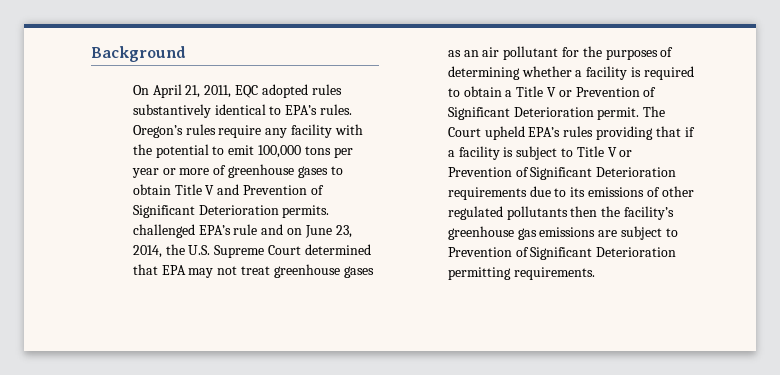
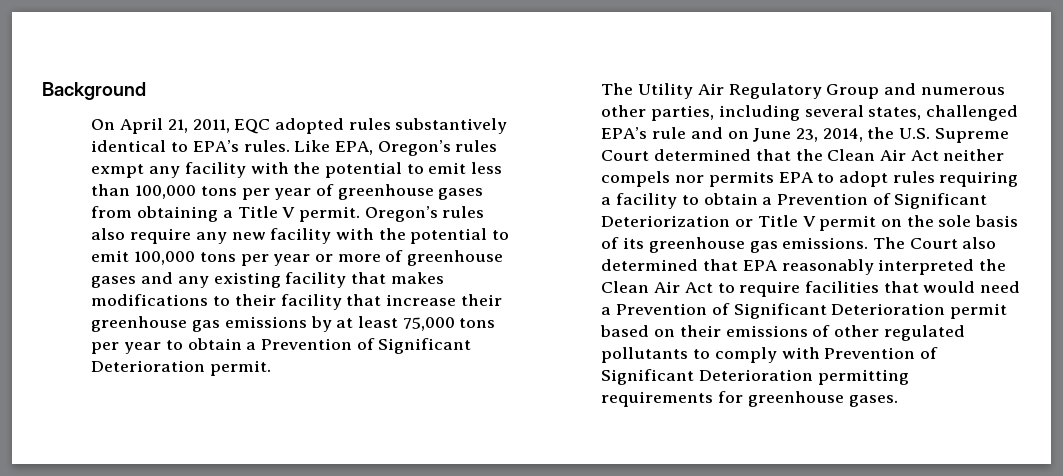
- Oregon’s rules require any facility with the potential to emit 100,000 tons per year or more of greenhouse gases to obtain Title V and Prevention of Significant Deterioration permits. challenged EPA’s rule and on June 23, 2014, the U.S. Supreme Court determined that EPA may not treat greenhouse gases as an air pollutant for the purposes of determining whether a facility is required to obtain a Title V or Prevention of Significant Deterioration permit. The Court upheld EPA’s rules providing that if a facility is subject to Title V or Prevention of Significant Deterioration requirements due to its emissions of other regulated pollutants then the facility’s greenhouse gas emissions are subject to Prevention of Significant Deterioration permitting requirements.
+ Like EPA, Oregon’s rules exmpt any facility with the potential to emit less than 100,000 tons per year of greenhouse gases from obtaining a Title V permit. Oregon’s rules also require any new facility with the potential to emit 100,000 tons per year or more of greenhouse gases and any existing facility that makes modifications to their facility that increase their greenhouse gas emissions by at least 75,000 tons per year to obtain a Prevention of Significant Deterioration permit.
+ The Utility Air Regulatory Group and numerous other parties, including several states, challenged EPA’s rule and on June 23, 2014, the U.S. Supreme Court determined that the Clean Air Act neither compels nor permits EPA to adopt rules requiring a facility to obtain a Prevention of Significant Deteriorization or Title V permit on the sole basis of its greenhouse gas emissions. The Court also determined that EPA reasonably interpreted the Clean Air Act to require facilities that would need a Prevention of Significant Deterioration permit based on their emissions of other regulated pollutants to comply with Prevention of Significant Deterioration permitting requirements for greenhouse gases.

